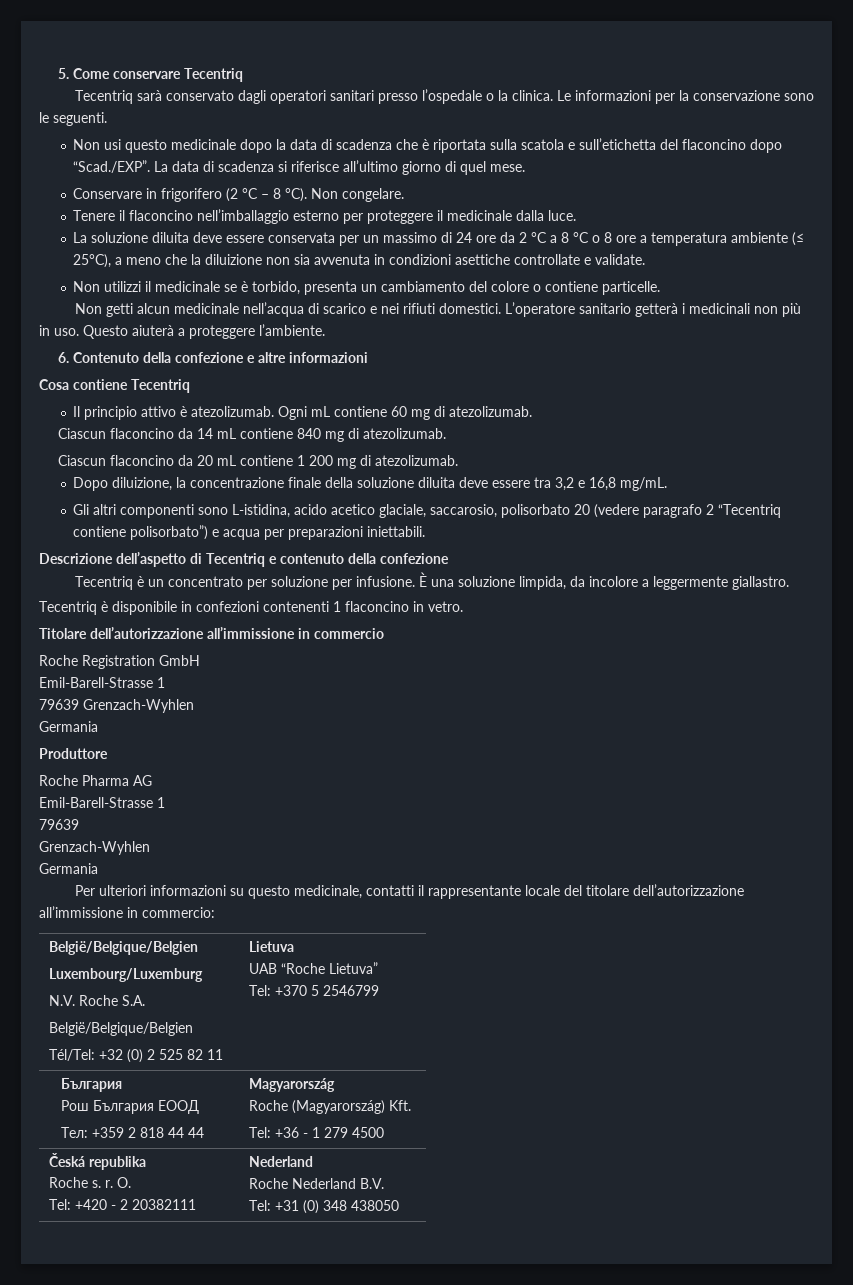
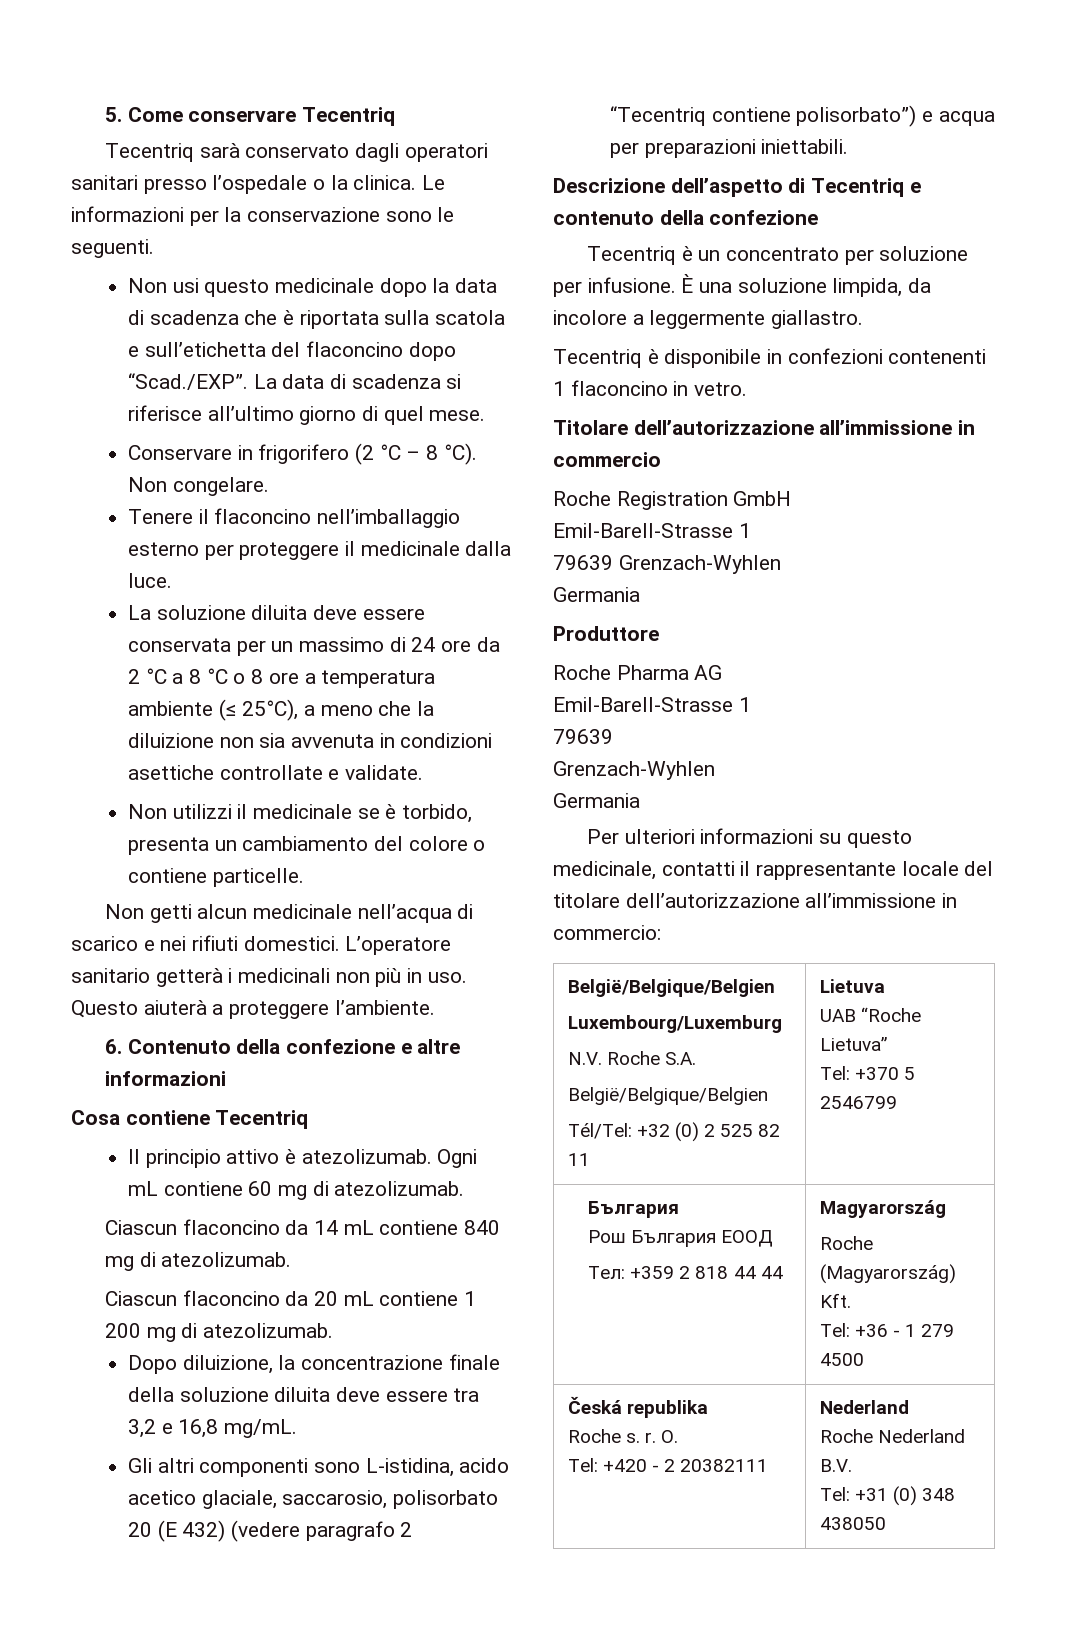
- Gli altri componenti sono L-istidina, acido acetico glaciale, saccarosio, polisorbato 20 (vedere paragrafo 2 “Tecentriq contiene polisorbato”) e acqua per preparazioni iniettabili.
+ Gli altri componenti sono L-istidina, acido acetico glaciale, saccarosio, polisorbato 20 (E 432) (vedere paragrafo 2 “Tecentriq contiene polisorbato”) e acqua per preparazioni iniettabili.

